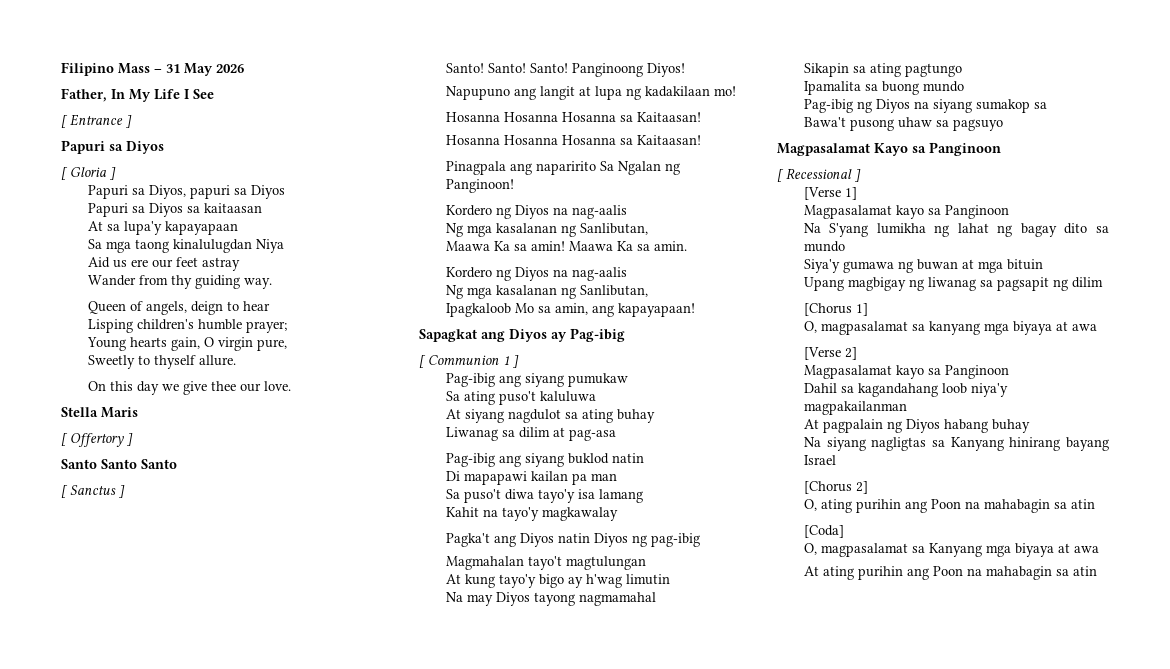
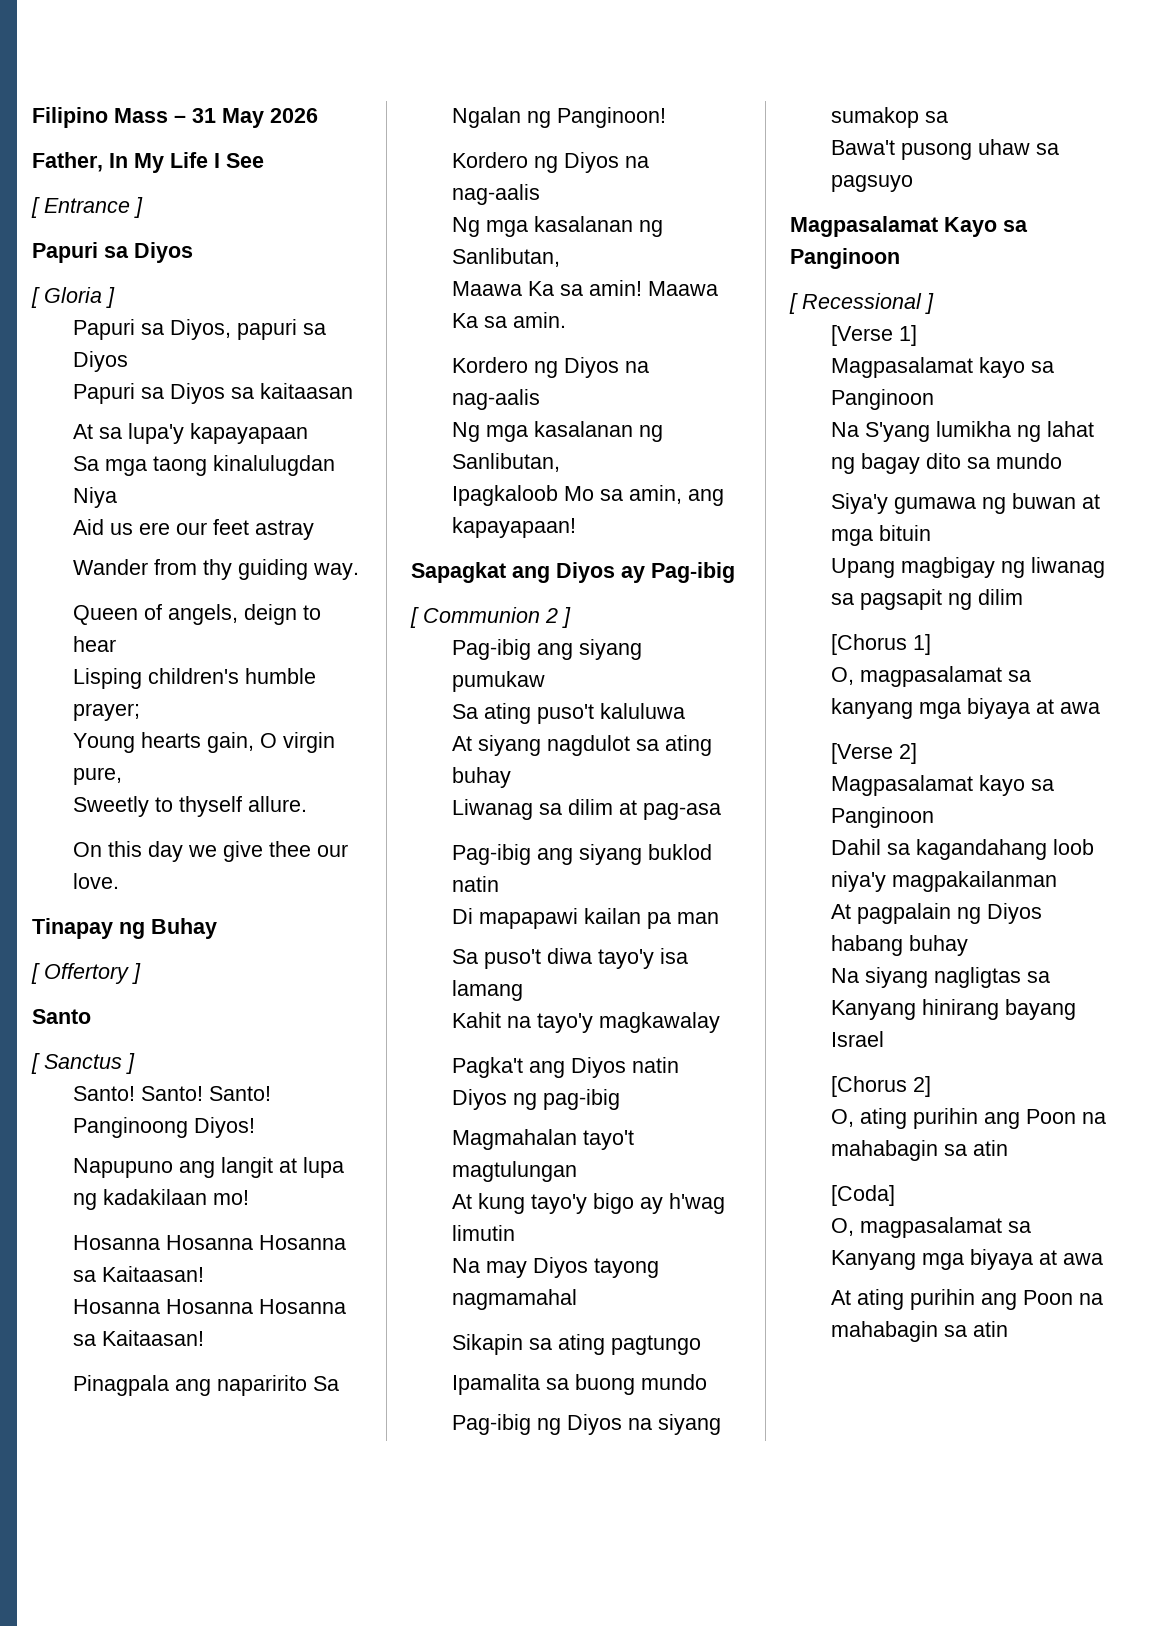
- Stella Maris
+ Tinapay ng Buhay
- Santo Santo Santo
+ Santo
- [ Communion 1 ]
+ [ Communion 2 ]

